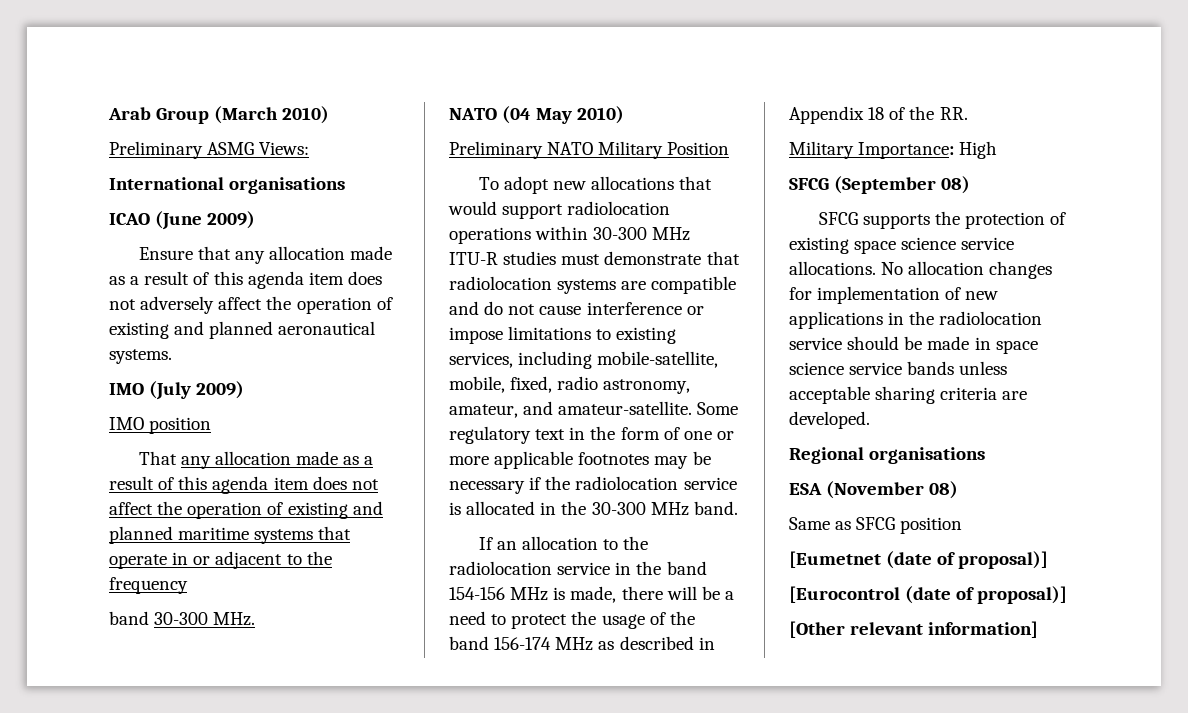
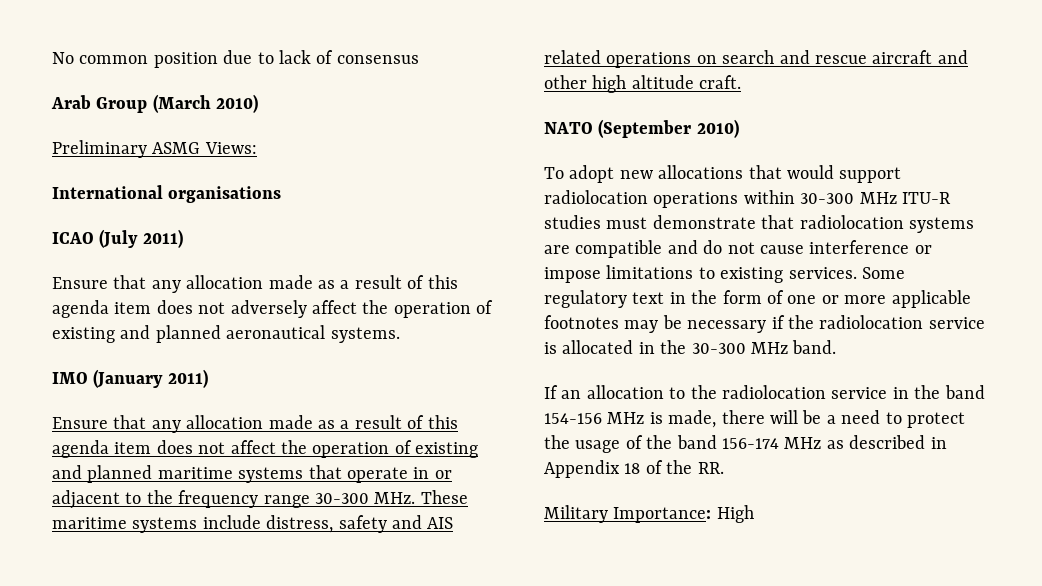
+ No common position due to lack of consensus
- ICAO (June 2009)
+ ICAO (July 2011)
- IMO (July 2009)
- IMO position
- That any allocation made as a result of this agenda item does not affect the operation of existing and planned maritime systems that operate in or adjacent to the frequency
- band 30-300 MHz.
- NATO (04 May 2010)
- Preliminary NATO Military Position
+ IMO (January 2011)
+ Ensure that any allocation made as a result of this agenda item does not affect the operation of existing and planned maritime systems that operate in or adjacent to the frequency range 30-300 MHz. These maritime systems include distress, safety and AIS related operations on search and rescue aircraft and other high altitude craft.
+ NATO (September 2010)
- To adopt new allocations that would support radiolocation operations within 30-300 MHz ITU-R studies must demonstrate that radiolocation systems are compatible and do not cause interference or impose limitations to existing services, including mobile-satellite, mobile, fixed, radio astronomy, amateur, and amateur-satellite.
+ To adopt new allocations that would support radiolocation operations within 30-300 MHz ITU-R studies must demonstrate that radiolocation systems are compatible and do not cause interference or impose limitations to existing services.
- SFCG (September 08)
- SFCG supports the protection of existing space science service allocations. No allocation changes for implementation of new applications in the radiolocation service should be made in space science service bands unless acceptable sharing criteria are developed.
- Regional organisations
- ESA (November 08)
- Same as SFCG position
- [Eumetnet (date of proposal)]
- [Eurocontrol (date of proposal)]
- [Other relevant information]

